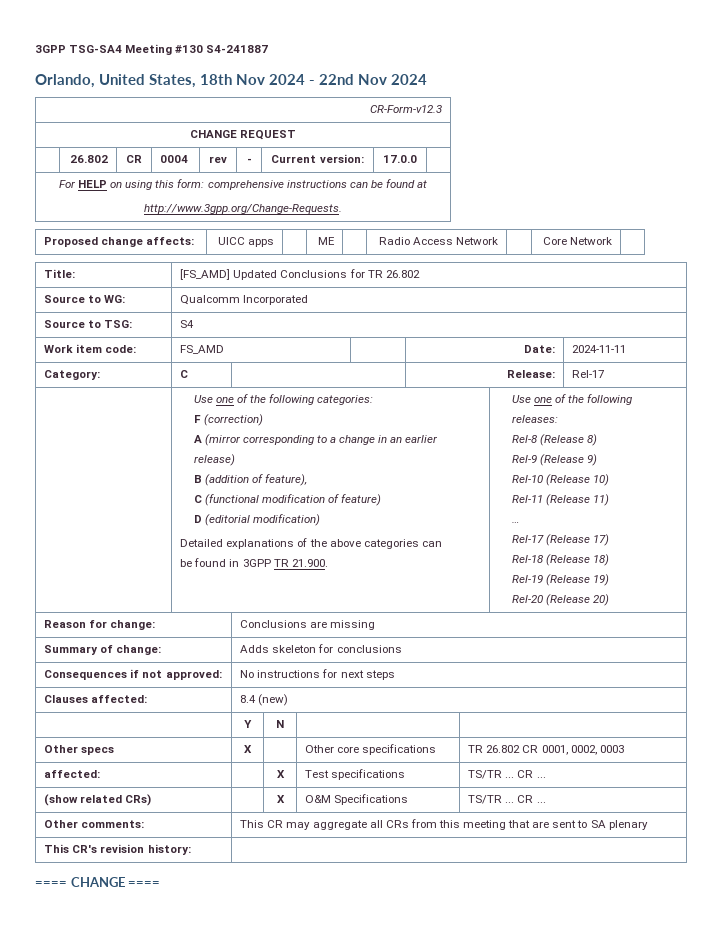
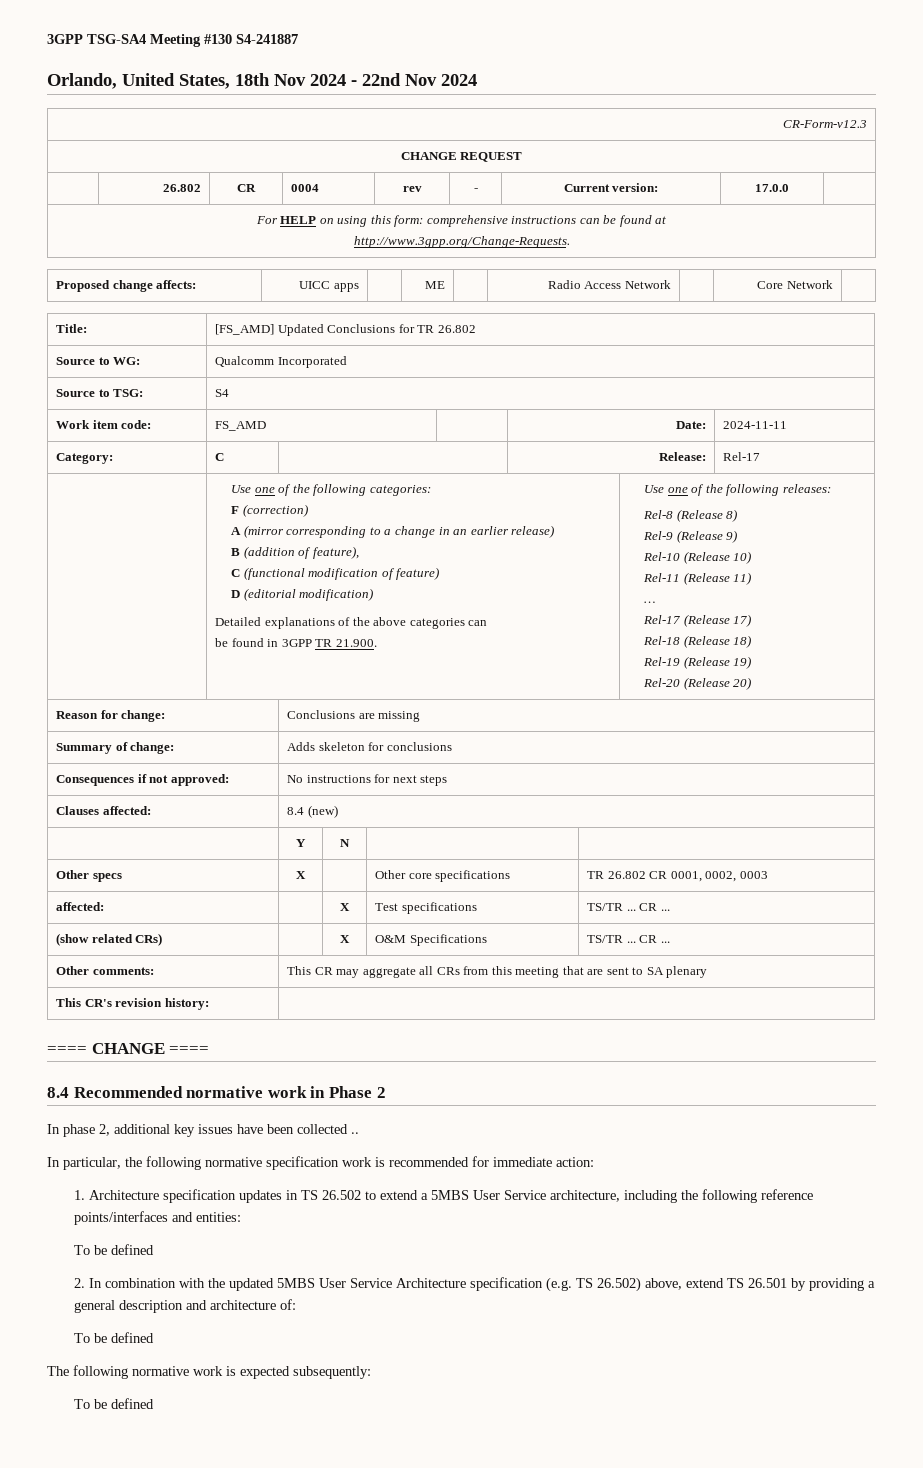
+ 8.4 Recommended normative work in Phase 2
+ In phase 2, additional key issues have been collected ..
+ In particular, the following normative specification work is recommended for immediate action:
+ 1. Architecture specification updates in TS 26.502 to extend a 5MBS User Service architecture, including the following reference points/interfaces and entities:
+ To be defined
+ 2. In combination with the updated 5MBS User Service Architecture specification (e.g. TS 26.502) above, extend TS 26.501 by providing a general description and architecture of:
+ To be defined
+ The following normative work is expected subsequently:
+ To be defined

